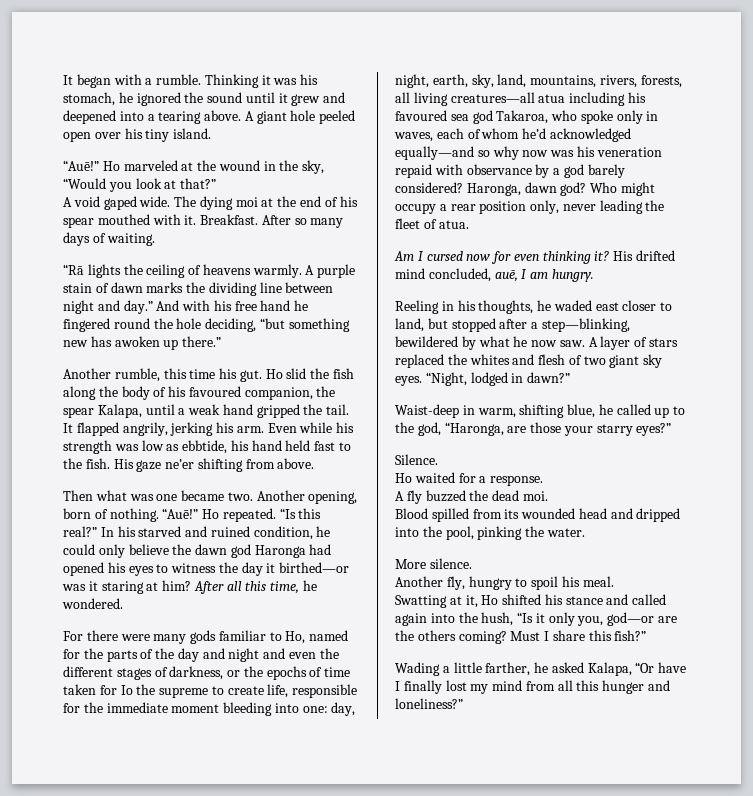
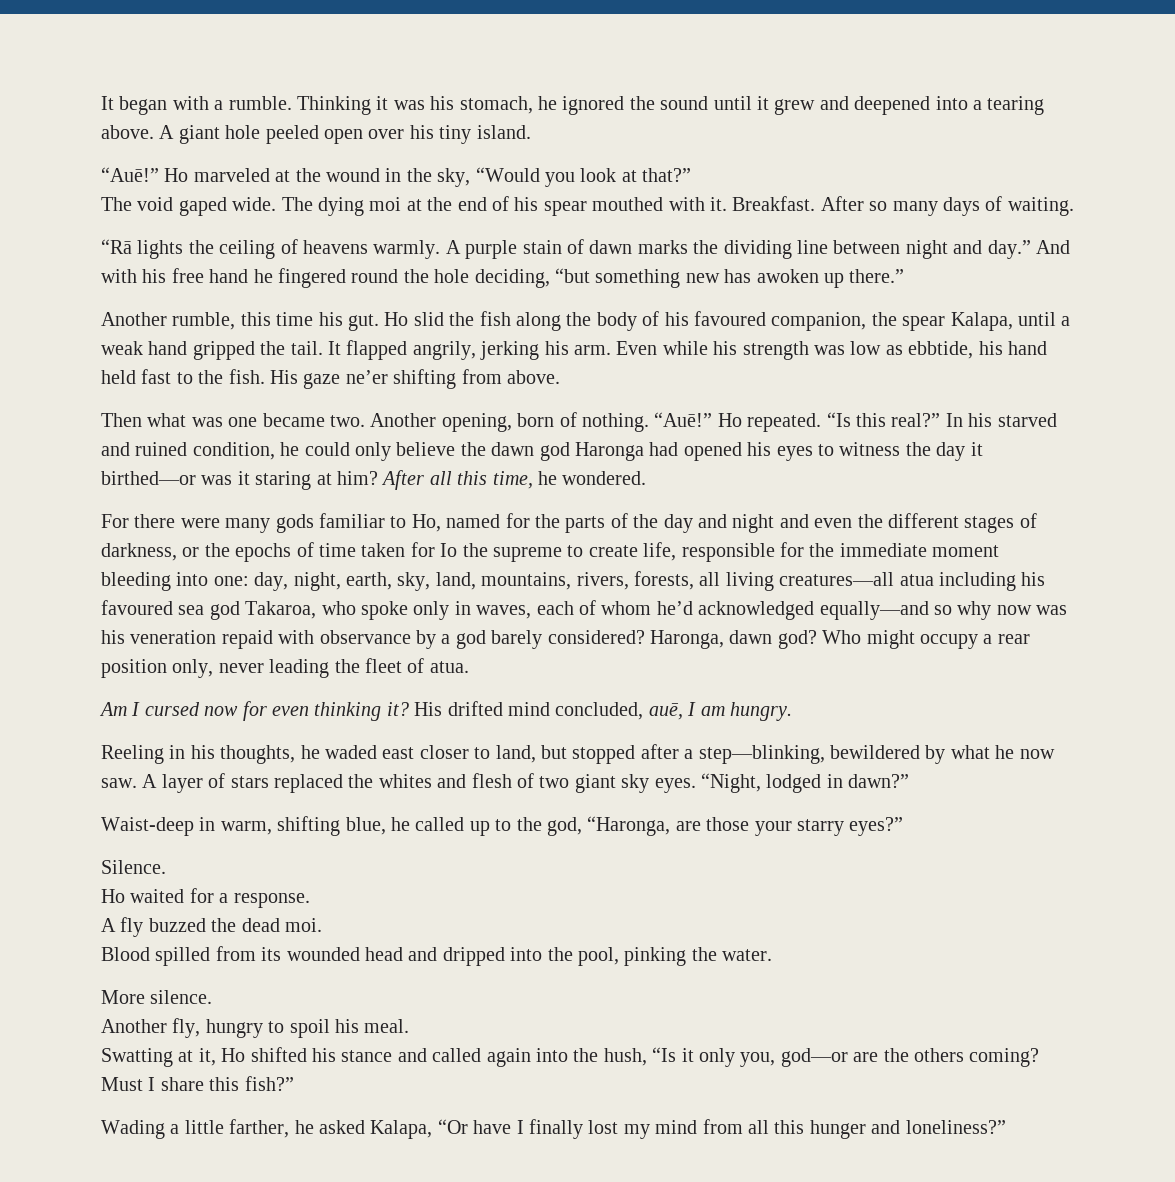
- A void gaped wide.
+ The void gaped wide.

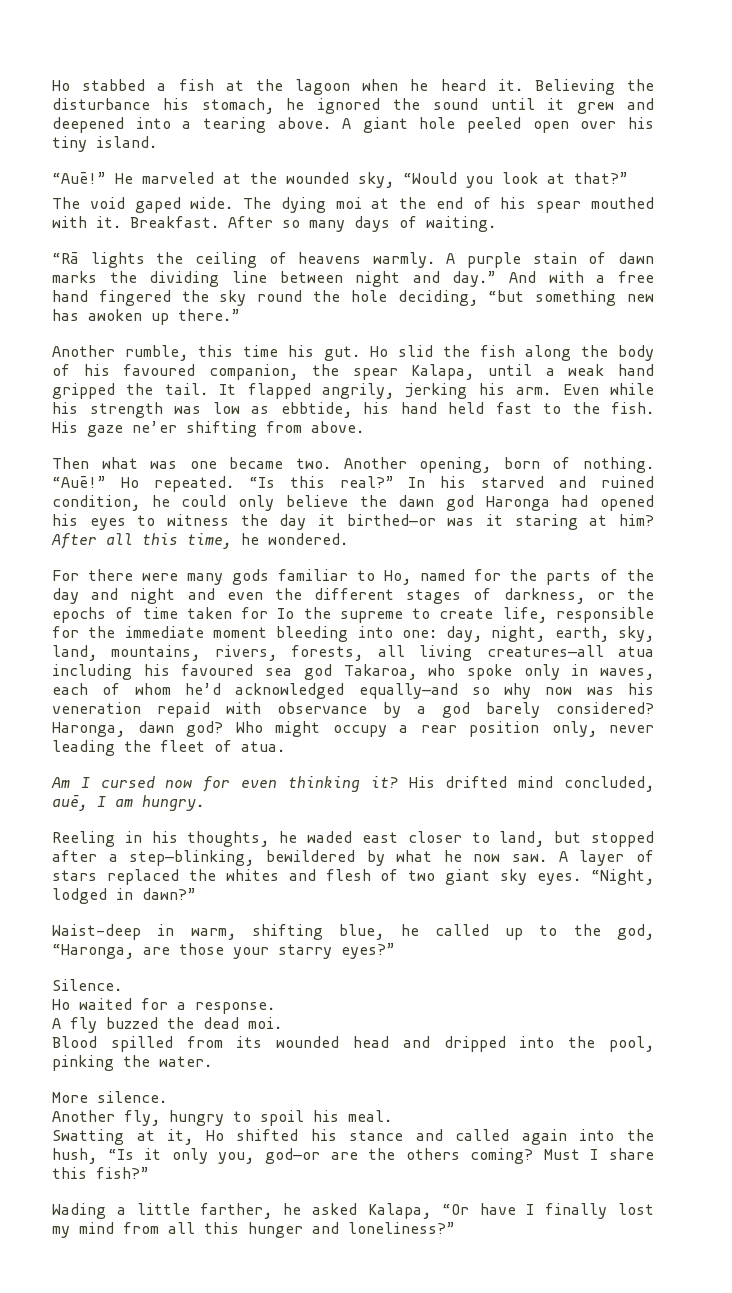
- It began with a rumble. Thinking it was his stomach, he ignored the sound until it grew and deepened into a tearing above.
+ Ho stabbed a fish at the lagoon when he heard it. Believing the disturbance his stomach, he ignored the sound until it grew and deepened into a tearing above.
- Ho marveled at the wound in the sky, “Would you look at that?”
+ He marveled at the wounded sky, “Would you look at that?”
- And with his free hand he fingered round the hole deciding, “but something new has awoken up there.”
+ And with a free hand fingered the sky round the hole deciding, “but something new has awoken up there.”

